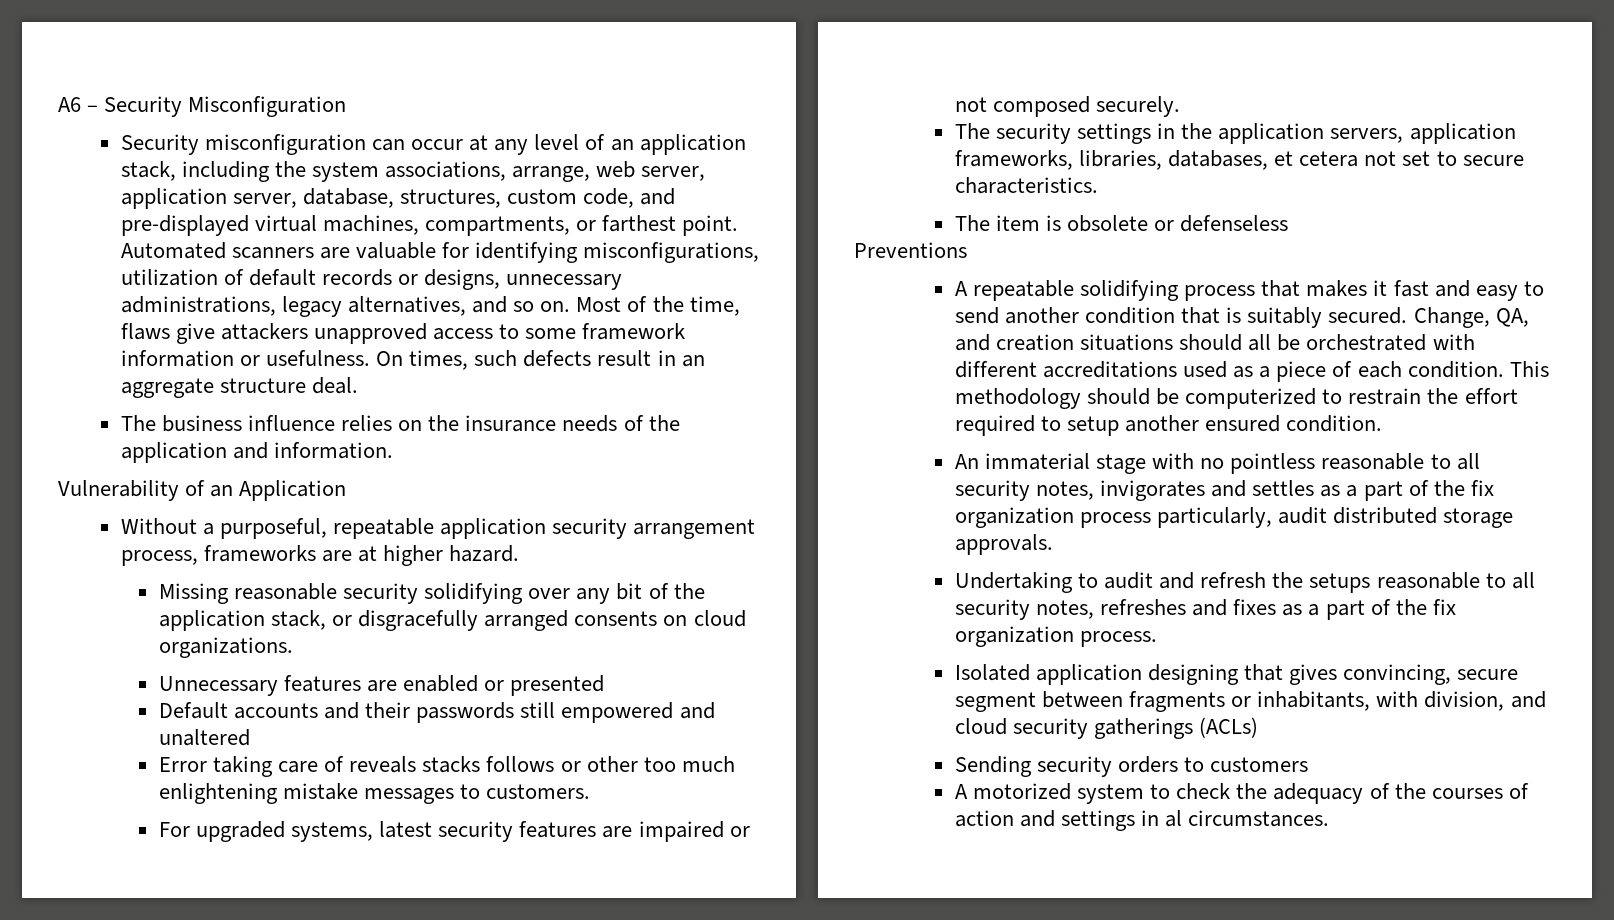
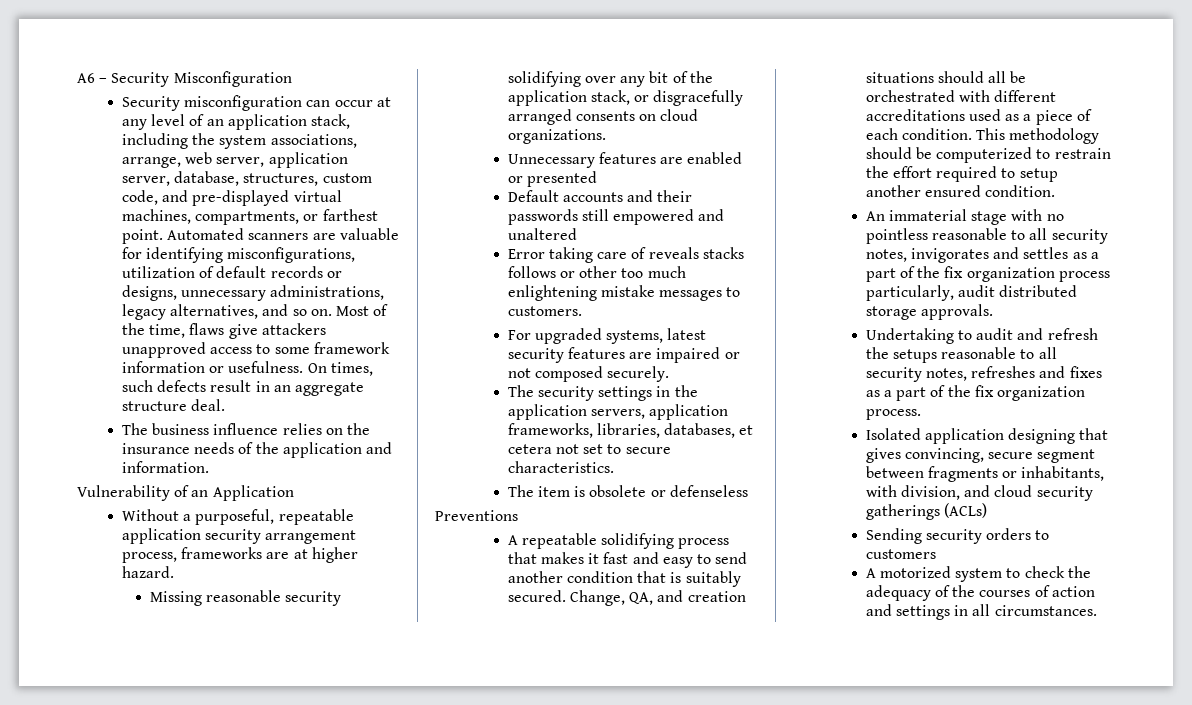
- A motorized system to check the adequacy of the courses of action and settings in al circumstances.
+ A motorized system to check the adequacy of the courses of action and settings in all circumstances.

